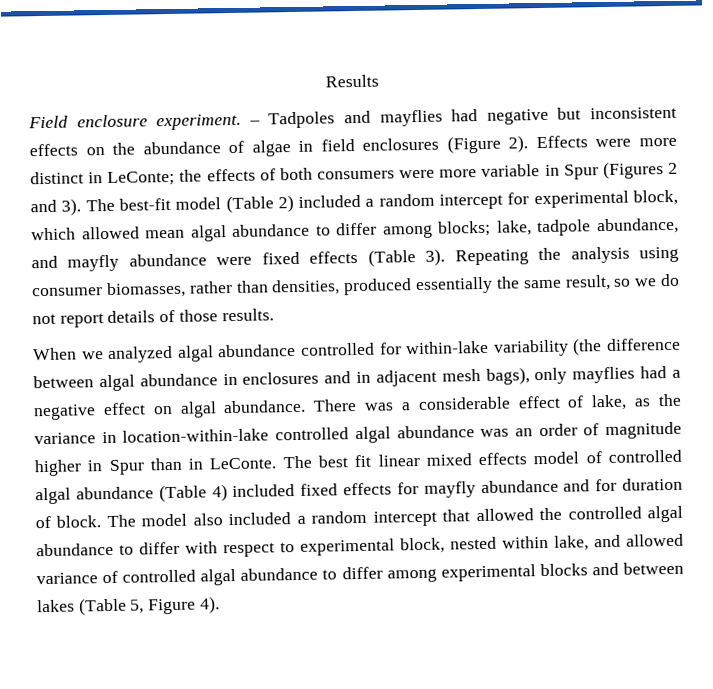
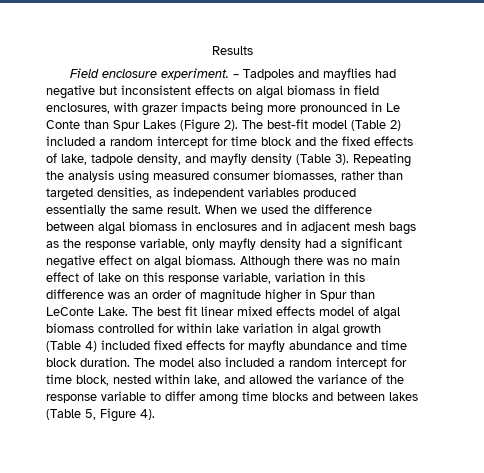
- – Tadpoles and mayflies had negative but inconsistent effects on the abundance of algae in field enclosures (Figure 2). Effects were more distinct in LeConte; the effects of both consumers were more variable in Spur (Figures 2 and 3).
+ – Tadpoles and mayflies had negative but inconsistent effects on algal biomass in field enclosures, with grazer impacts being more pronounced in Le Conte than Spur Lakes (Figure 2).
- The best-fit model (Table 2) included a random intercept for experimental block, which allowed mean algal abundance to differ among blocks; lake, tadpole abundance, and mayfly abundance were fixed effects (Table 3).
+ The best-fit model (Table 2) included a random intercept for time block and the fixed effects of lake, tadpole density, and mayfly density (Table 3).
- Repeating the analysis using consumer biomasses, rather than densities, produced essentially the same result, so we do not report details of those results.
- When we analyzed algal abundance controlled for within-lake variability (the difference between algal abundance in enclosures and in adjacent mesh bags), only mayflies had a negative effect on algal abundance. There was a considerable effect of lake, as the variance in location-within-lake controlled algal abundance was an order of magnitude higher in Spur than in LeConte.
+ Repeating the analysis using measured consumer biomasses, rather than targeted densities, as independent variables produced essentially the same result. When we used the difference between algal biomass in enclosures and in adjacent mesh bags as the response variable, only mayfly density had a significant negative effect on algal biomass. Although there was no main effect of lake on this response variable, variation in this difference was an order of magnitude higher in Spur than LeConte Lake.
- The best fit linear mixed effects model of controlled algal abundance (Table 4) included fixed effects for mayfly abundance and for duration of block.
+ The best fit linear mixed effects model of algal biomass controlled for within lake variation in algal growth (Table 4) included fixed effects for mayfly abundance and time block duration.
- The model also included a random intercept that allowed the controlled algal abundance to differ with respect to experimental block, nested within lake, and allowed variance of controlled algal abundance to differ among experimental blocks and between lakes (Table 5, Figure 4).
+ The model also included a random intercept for time block, nested within lake, and allowed the variance of the response variable to differ among time blocks and between lakes (Table 5, Figure 4).

